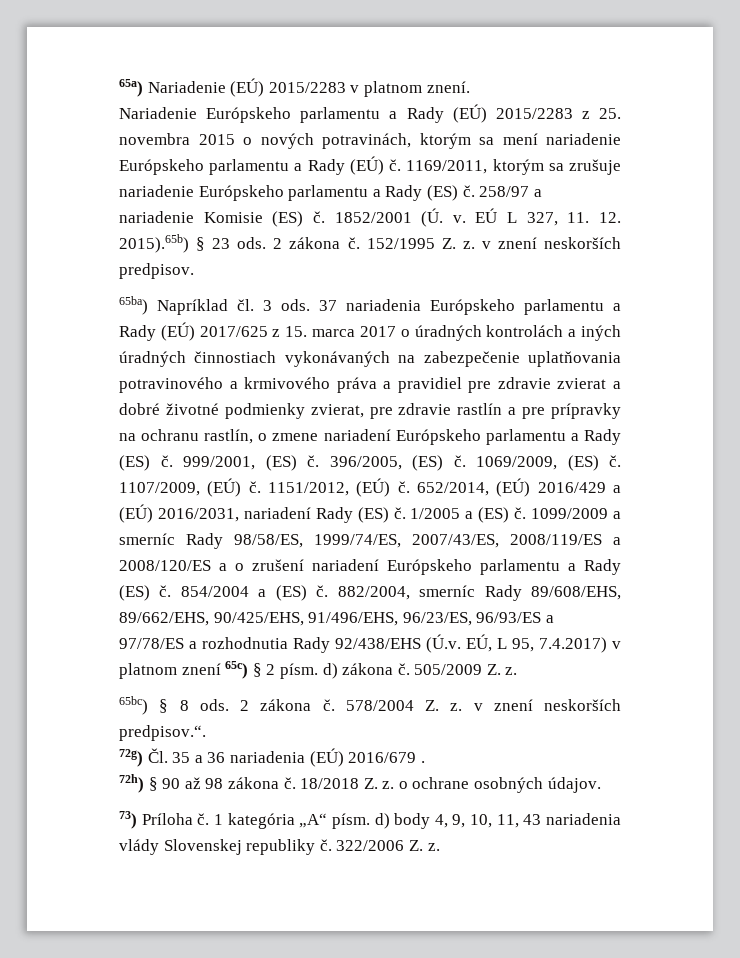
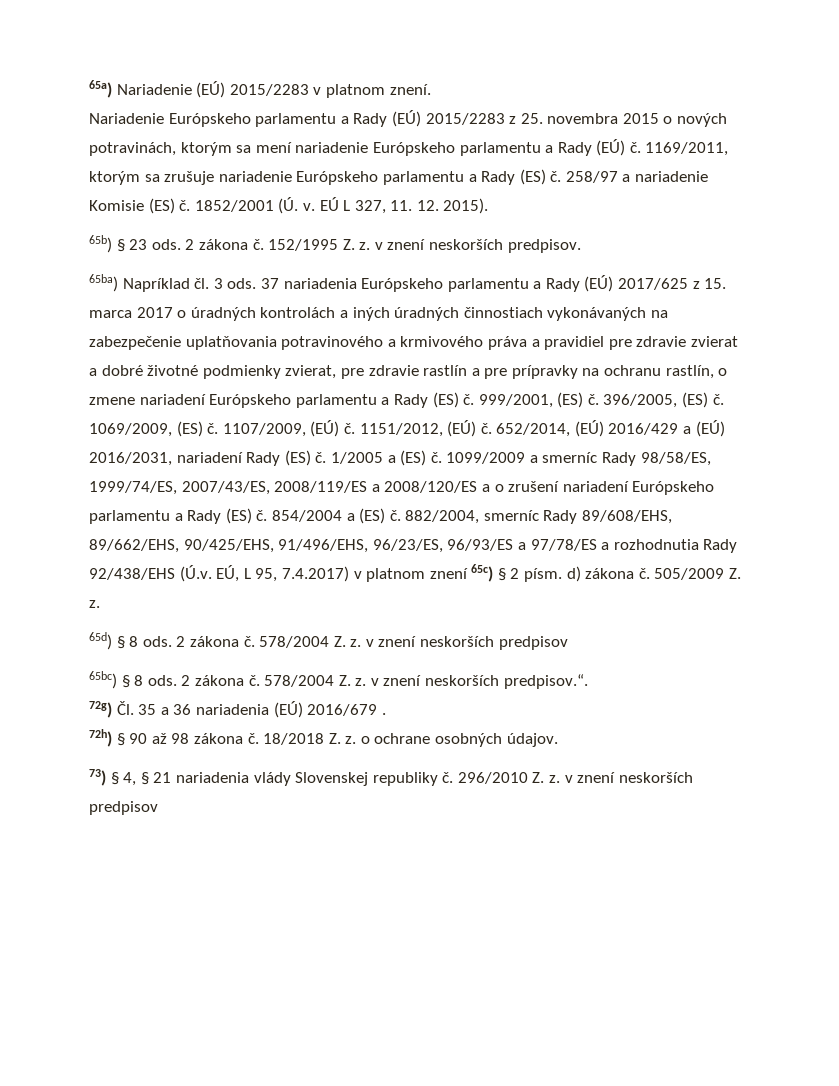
- EÚ L 327, 11. 12. 2015).65b) § 23 ods.
+ EÚ L 327, 11. 12. 2015).
+ 65b) § 23 ods.
+ 65d) § 8 ods. 2 zákona č. 578/2004 Z. z. v znení neskorších predpisov
- 73) Príloha č. 1 kategória „A“ písm. d) body 4, 9, 10, 11, 43 nariadenia vlády Slovenskej republiky č.
+ 73) § 4, § 21 nariadenia vlády Slovenskej republiky č.
- 322/2006 Z. z.
+ 296/2010 Z. z. v znení neskorších predpisov

